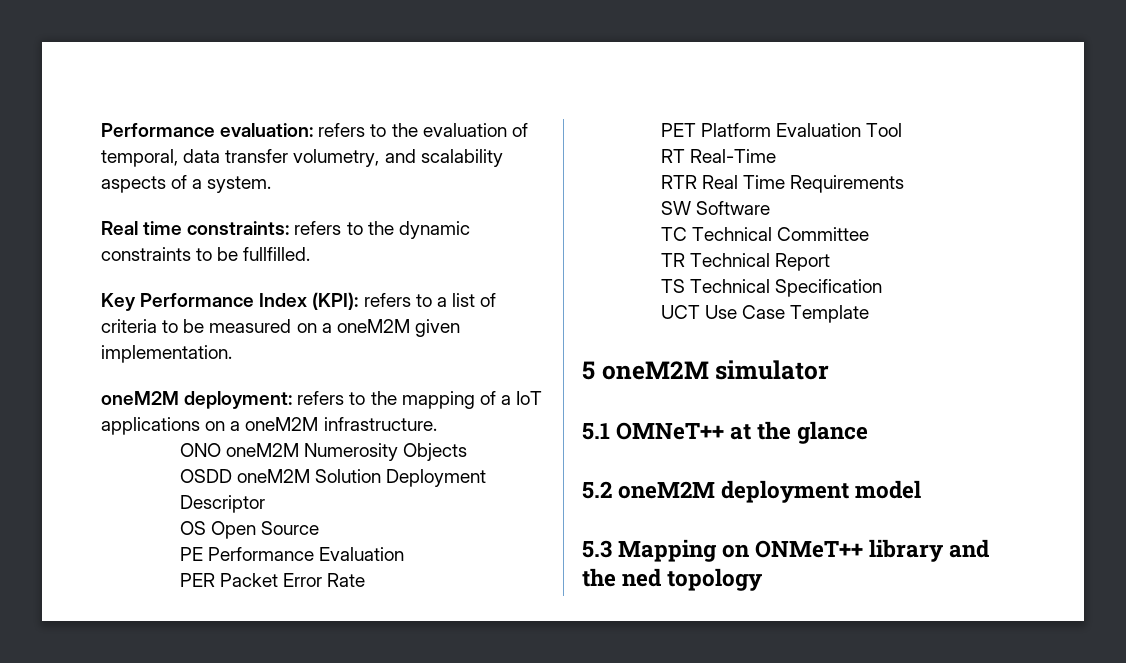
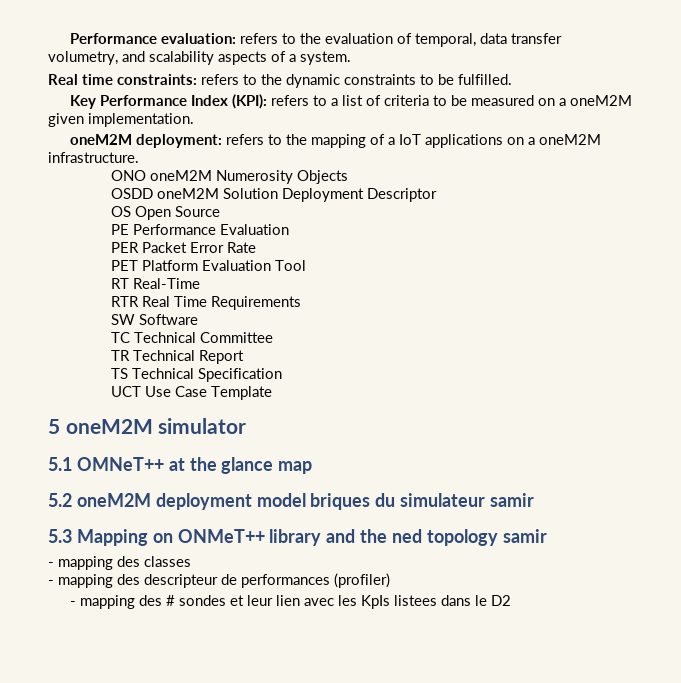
- Real time constraints: refers to the dynamic constraints to be fullfilled.
+ Real time constraints: refers to the dynamic constraints to be fulfilled.
- 5.1 OMNeT++ at the glance
+ 5.1 OMNeT++ at the glance map
- 5.2 oneM2M deployment model
+ 5.2 oneM2M deployment model briques du simulateur samir
- 5.3 Mapping on ONMeT++ library and the ned topology
+ 5.3 Mapping on ONMeT++ library and the ned topology samir
+ - mapping des classes
+ - mapping des descripteur de performances (profiler)
+ - mapping des # sondes et leur lien avec les KpIs listees dans le D2

